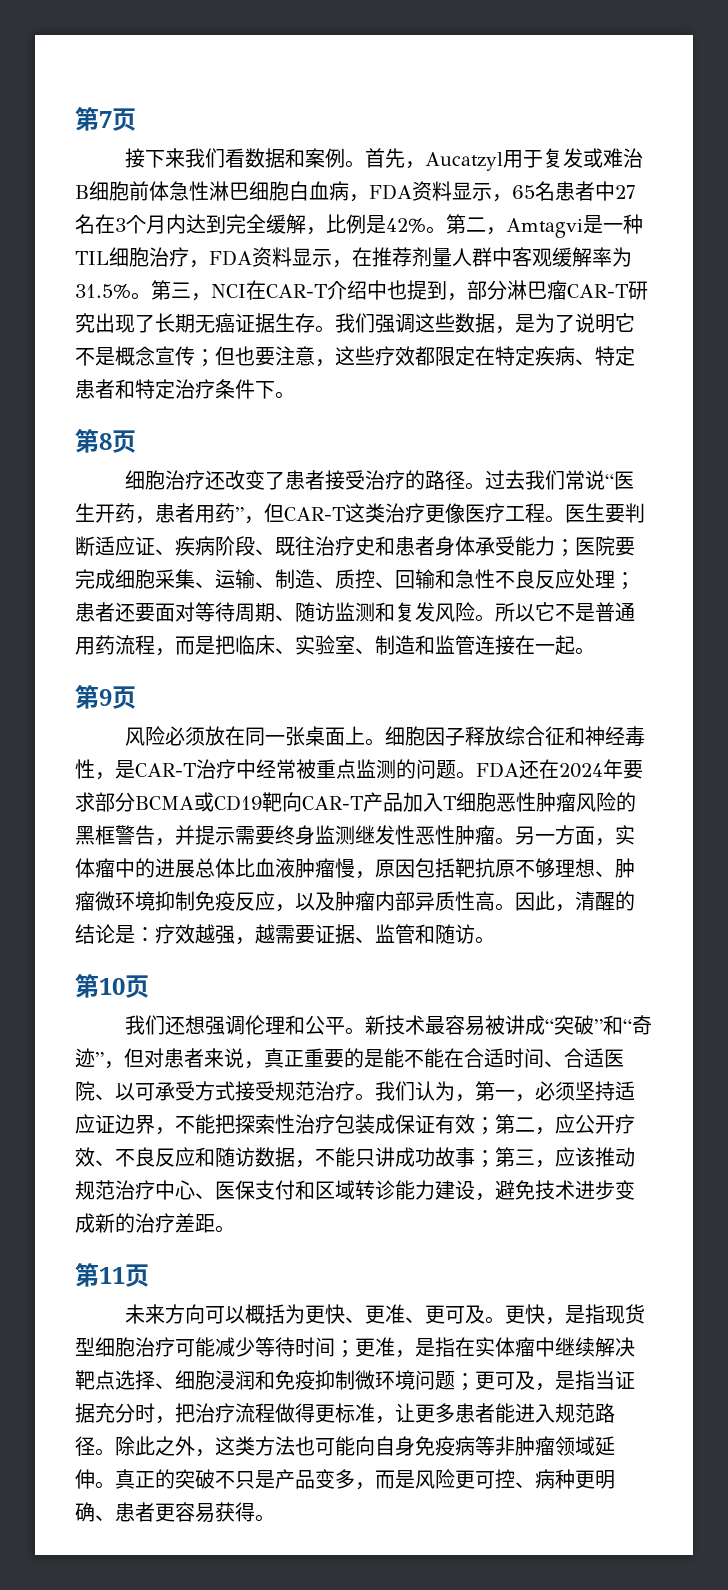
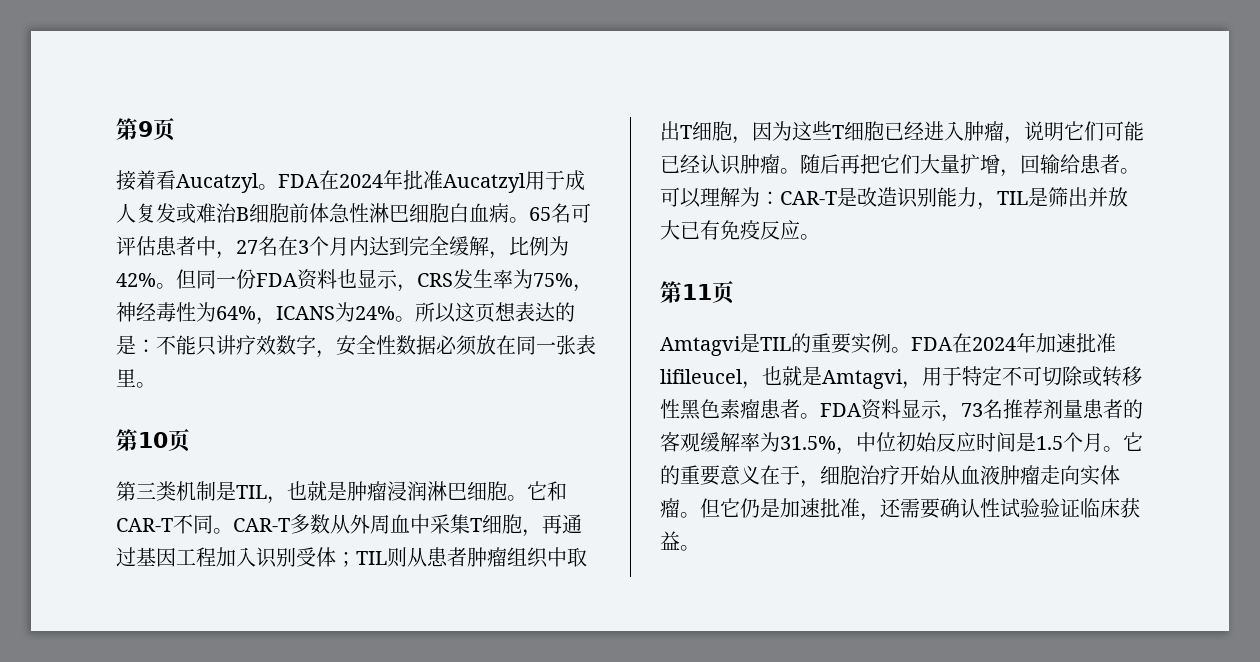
- 第7页
+ 第9页
- 接下来我们看数据和案例。首先，Aucatzyl用于复发或难治B细胞前体急性淋巴细胞白血病，FDA资料显示，65名患者中27名在3个月内达到完全缓解，比例是42%。第二，Amtagvi是一种TIL细胞治疗，FDA资料显示，在推荐剂量人群中客观缓解率为31.5%。第三，NCI在CAR-T介绍中也提到，部分淋巴瘤CAR-T研究出现了长期无癌证据生存。我们强调这些数据，是为了说明它不是概念宣传；但也要注意，这些疗效都限定在特定疾病、特定患者和特定治疗条件下。
- 第8页
- 细胞治疗还改变了患者接受治疗的路径。过去我们常说“医生开药，患者用药”，但CAR-T这类治疗更像医疗工程。医生要判断适应证、疾病阶段、既往治疗史和患者身体承受能力；医院要完成细胞采集、运输、制造、质控、回输和急性不良反应处理；患者还要面对等待周期、随访监测和复发风险。所以它不是普通用药流程，而是把临床、实验室、制造和监管连接在一起。
- 第9页
- 风险必须放在同一张桌面上。细胞因子释放综合征和神经毒性，是CAR-T治疗中经常被重点监测的问题。FDA还在2024年要求部分BCMA或CD19靶向CAR-T产品加入T细胞恶性肿瘤风险的黑框警告，并提示需要终身监测继发性恶性肿瘤。另一方面，实体瘤中的进展总体比血液肿瘤慢，原因包括靶抗原不够理想、肿瘤微环境抑制免疫反应，以及肿瘤内部异质性高。因此，清醒的结论是：疗效越强，越需要证据、监管和随访。
+ 接着看Aucatzyl。FDA在2024年批准Aucatzyl用于成人复发或难治B细胞前体急性淋巴细胞白血病。65名可评估患者中，27名在3个月内达到完全缓解，比例为42%。但同一份FDA资料也显示，CRS发生率为75%，神经毒性为64%，ICANS为24%。所以这页想表达的是：不能只讲疗效数字，安全性数据必须放在同一张表里。
  第10页
- 我们还想强调伦理和公平。新技术最容易被讲成“突破”和“奇迹”，但对患者来说，真正重要的是能不能在合适时间、合适医院、以可承受方式接受规范治疗。我们认为，第一，必须坚持适应证边界，不能把探索性治疗包装成保证有效；第二，应公开疗效、不良反应和随访数据，不能只讲成功故事；第三，应该推动规范治疗中心、医保支付和区域转诊能力建设，避免技术进步变成新的治疗差距。
+ 第三类机制是TIL，也就是肿瘤浸润淋巴细胞。它和CAR-T不同。CAR-T多数从外周血中采集T细胞，再通过基因工程加入识别受体；TIL则从患者肿瘤组织中取出T细胞，因为这些T细胞已经进入肿瘤，说明它们可能已经认识肿瘤。随后再把它们大量扩增，回输给患者。可以理解为：CAR-T是改造识别能力，TIL是筛出并放大已有免疫反应。
  第11页
- 未来方向可以概括为更快、更准、更可及。更快，是指现货型细胞治疗可能减少等待时间；更准，是指在实体瘤中继续解决靶点选择、细胞浸润和免疫抑制微环境问题；更可及，是指当证据充分时，把治疗流程做得更标准，让更多患者能进入规范路径。除此之外，这类方法也可能向自身免疫病等非肿瘤领域延伸。真正的突破不只是产品变多，而是风险更可控、病种更明确、患者更容易获得。
+ Amtagvi是TIL的重要实例。FDA在2024年加速批准lifileucel，也就是Amtagvi，用于特定不可切除或转移性黑色素瘤患者。FDA资料显示，73名推荐剂量患者的客观缓解率为31.5%，中位初始反应时间是1.5个月。它的重要意义在于，细胞治疗开始从血液肿瘤走向实体瘤。但它仍是加速批准，还需要确认性试验验证临床获益。

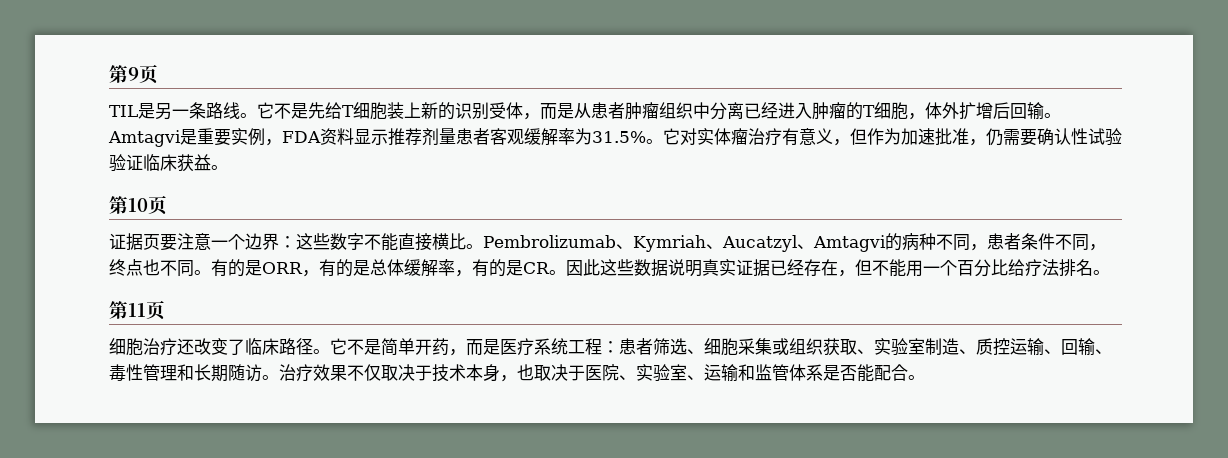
- 接着看Aucatzyl。FDA在2024年批准Aucatzyl用于成人复发或难治B细胞前体急性淋巴细胞白血病。65名可评估患者中，27名在3个月内达到完全缓解，比例为42%。但同一份FDA资料也显示，CRS发生率为75%，神经毒性为64%，ICANS为24%。所以这页想表达的是：不能只讲疗效数字，安全性数据必须放在同一张表里。
- 第10页
- 第三类机制是TIL，也就是肿瘤浸润淋巴细胞。它和CAR-T不同。CAR-T多数从外周血中采集T细胞，再通过基因工程加入识别受体；TIL则从患者肿瘤组织中取出T细胞，因为这些T细胞已经进入肿瘤，说明它们可能已经认识肿瘤。随后再把它们大量扩增，回输给患者。可以理解为：CAR-T是改造识别能力，TIL是筛出并放大已有免疫反应。
- 第11页
- Amtagvi是TIL的重要实例。FDA在2024年加速批准lifileucel，也就是Amtagvi，用于特定不可切除或转移性黑色素瘤患者。FDA资料显示，73名推荐剂量患者的客观缓解率为31.5%，中位初始反应时间是1.5个月。它的重要意义在于，细胞治疗开始从血液肿瘤走向实体瘤。但它仍是加速批准，还需要确认性试验验证临床获益。
+ TIL是另一条路线。它不是先给T细胞装上新的识别受体，而是从患者肿瘤组织中分离已经进入肿瘤的T细胞，体外扩增后回输。Amtagvi是重要实例，FDA资料显示推荐剂量患者客观缓解率为31.5%。它对实体瘤治疗有意义，但作为加速批准，仍需要确认性试验验证临床获益。
+ 第10页
+ 证据页要注意一个边界：这些数字不能直接横比。Pembrolizumab、Kymriah、Aucatzyl、Amtagvi的病种不同，患者条件不同，终点也不同。有的是ORR，有的是总体缓解率，有的是CR。因此这些数据说明真实证据已经存在，但不能用一个百分比给疗法排名。
+ 第11页
+ 细胞治疗还改变了临床路径。它不是简单开药，而是医疗系统工程：患者筛选、细胞采集或组织获取、实验室制造、质控运输、回输、毒性管理和长期随访。治疗效果不仅取决于技术本身，也取决于医院、实验室、运输和监管体系是否能配合。

